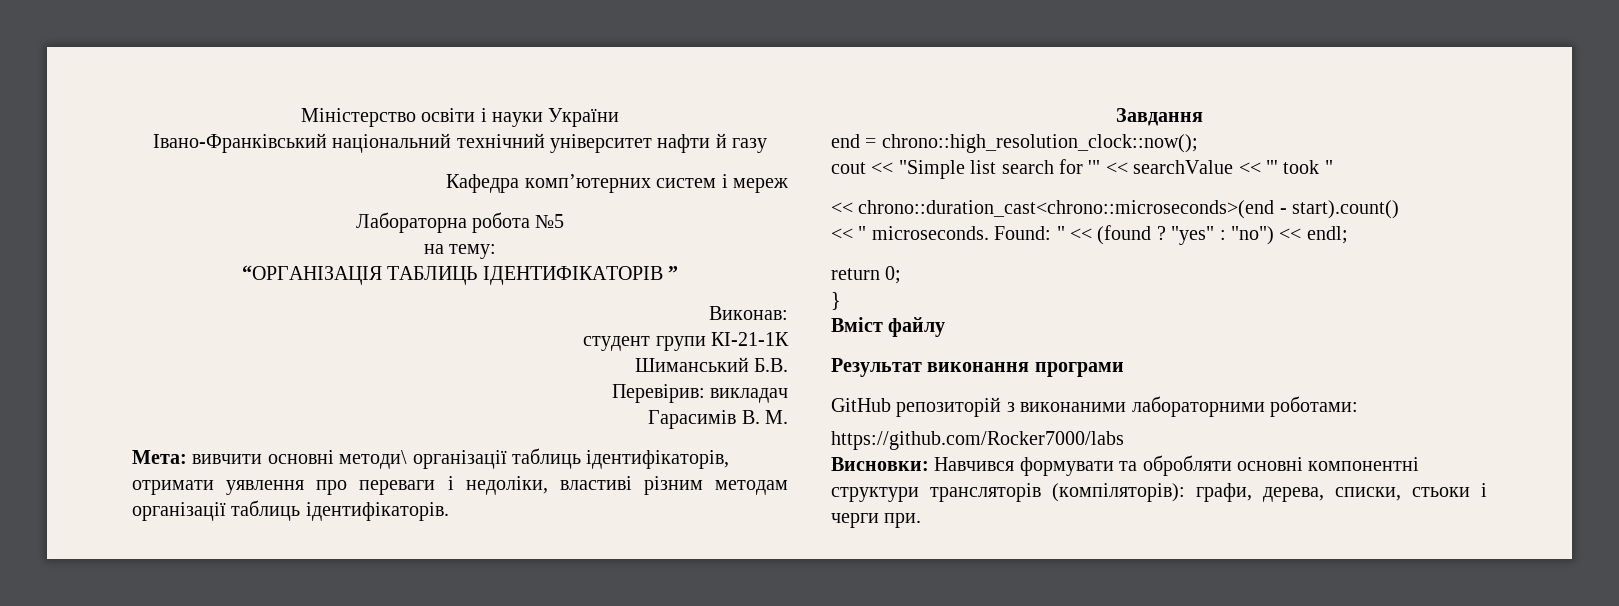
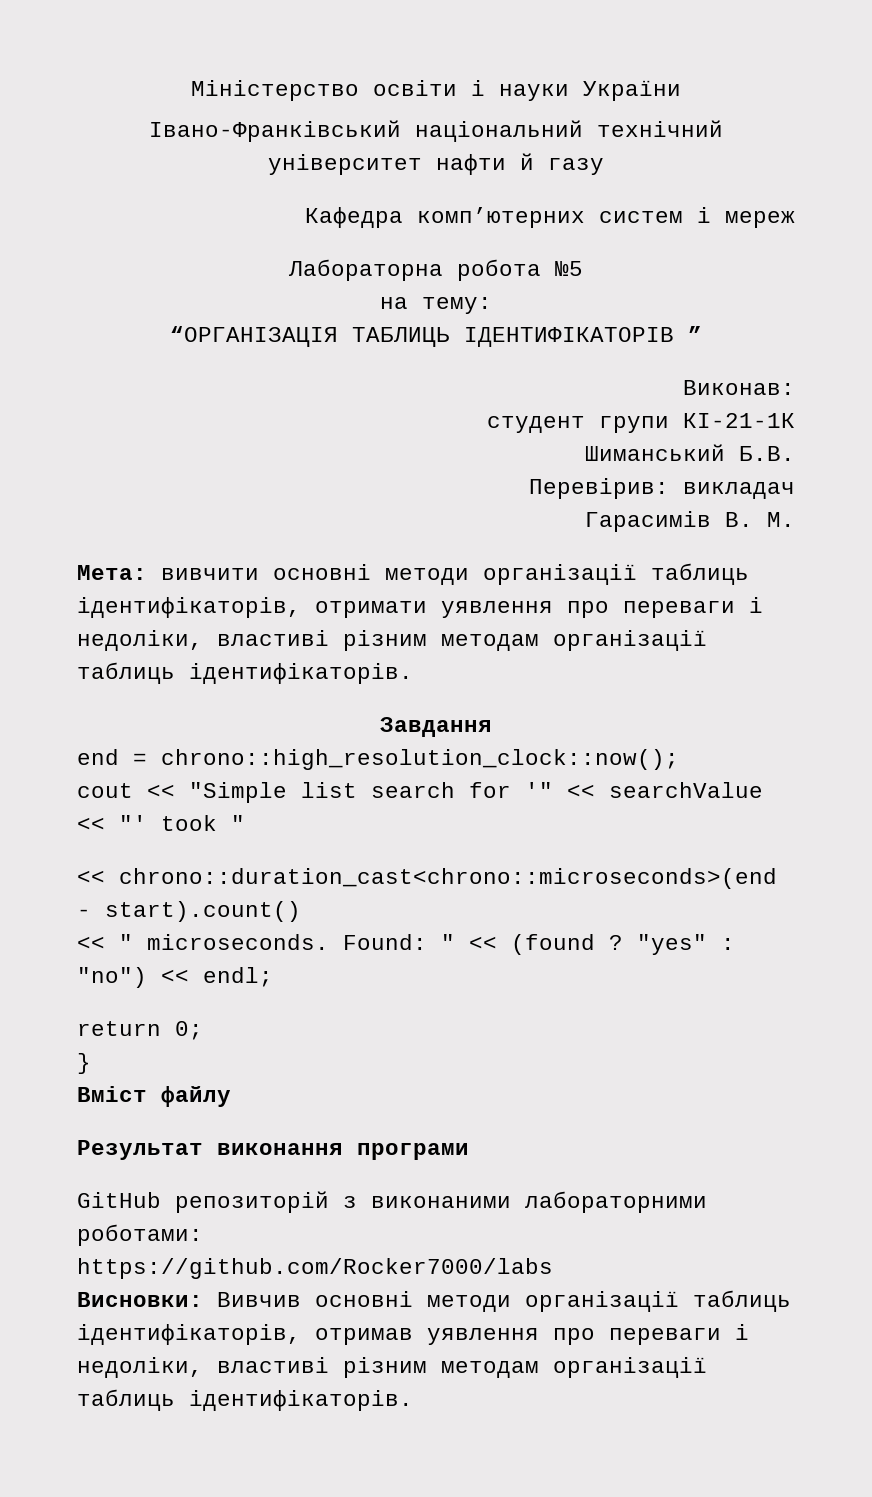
- Мета: вивчити основні методи\ організації таблиць ідентифікаторів, отримати уявлення про переваги і недоліки, властиві різним методам організації таблиць ідентифікаторів.
+ Мета: вивчити основні методи організації таблиць ідентифікаторів, отримати уявлення про переваги і недоліки, властиві різним методам організації таблиць ідентифікаторів.
- Висновки: Навчився формувати та обробляти основні компонентні структури трансляторів (компіляторів): графи, дерева, списки, стьоки і черги при.
+ Висновки: Вивчив основні методи організації таблиць ідентифікаторів, отримав уявлення про переваги і недоліки, властиві різним методам організації таблиць ідентифікаторів.

